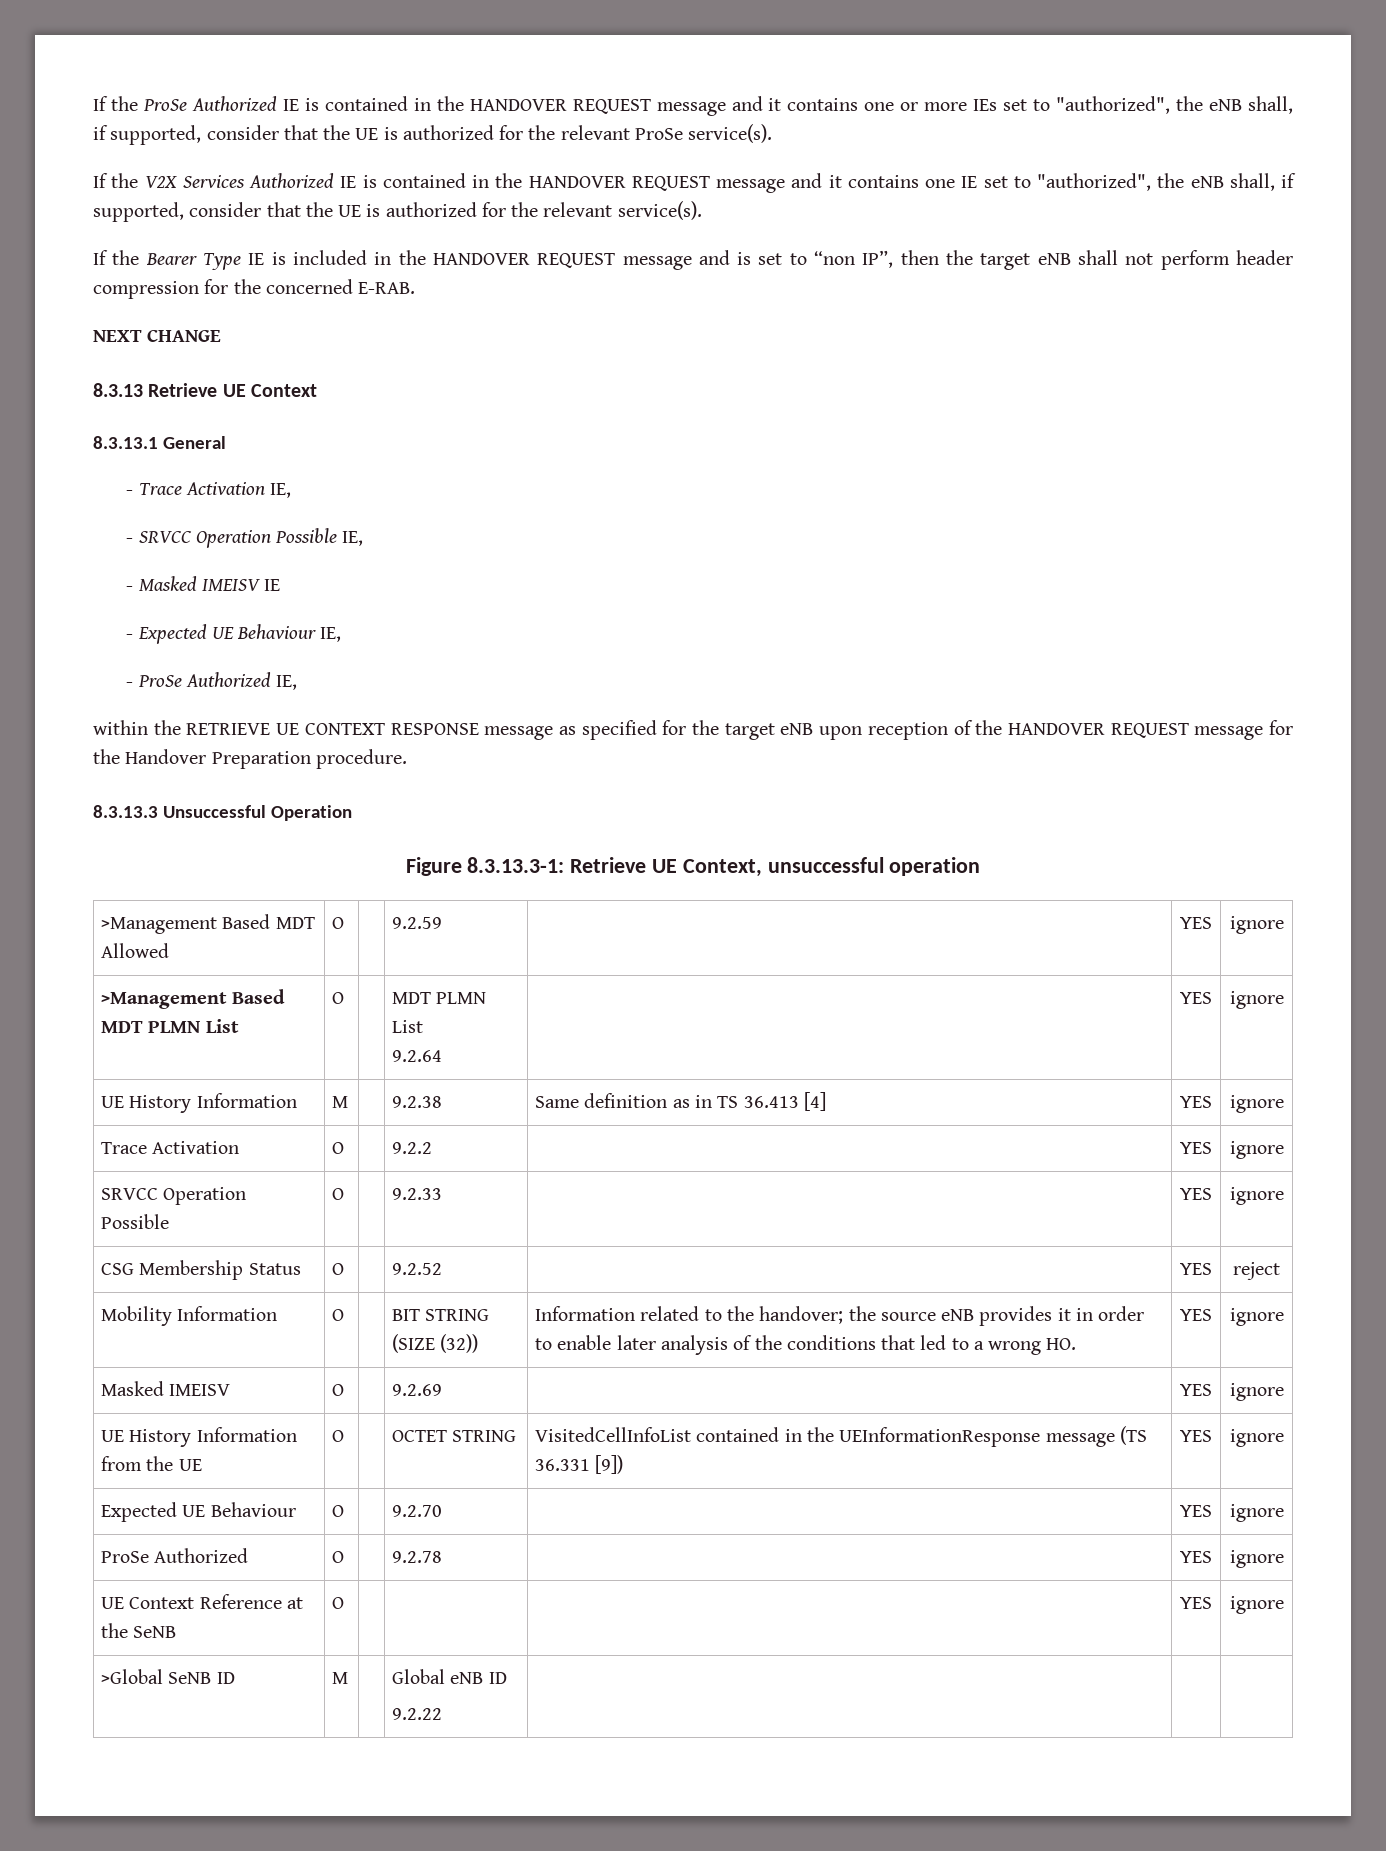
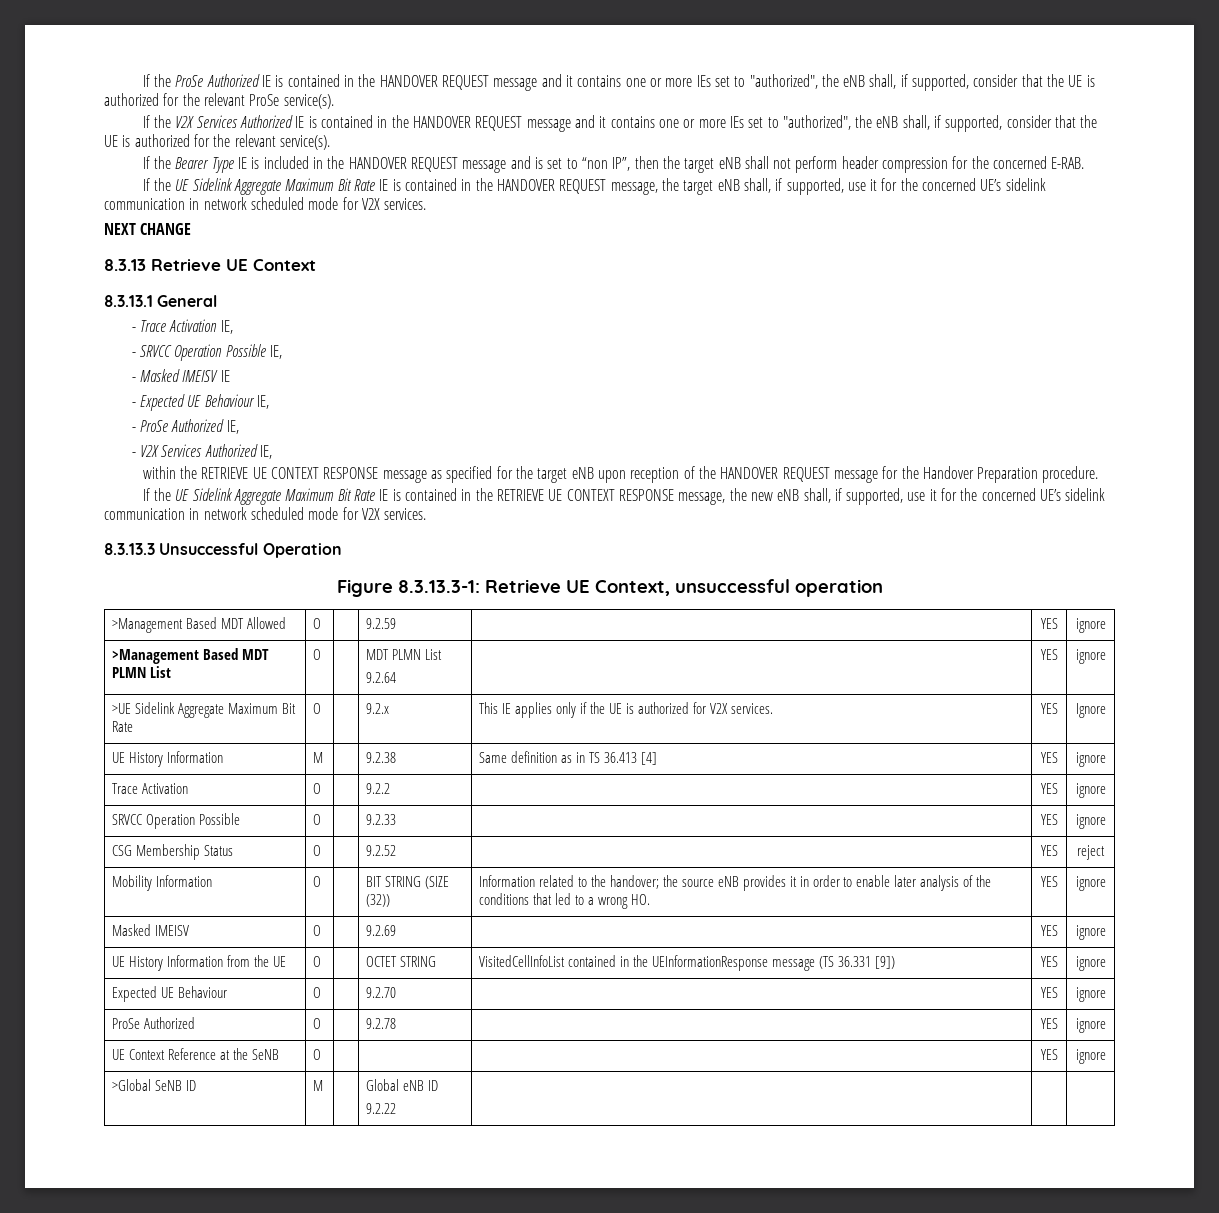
- If the V2X Services Authorized IE is contained in the HANDOVER REQUEST message and it contains one IE set to "authorized", the eNB shall, if supported, consider that the UE is authorized for the relevant service(s).
+ If the V2X Services Authorized IE is contained in the HANDOVER REQUEST message and it contains one or more IEs set to "authorized", the eNB shall, if supported, consider that the UE is authorized for the relevant service(s).
+ If the UE Sidelink Aggregate Maximum Bit Rate IE is contained in the HANDOVER REQUEST message, the target eNB shall, if supported, use it for the concerned UE’s sidelink communication in network scheduled mode for V2X services.
+ - V2X Services Authorized IE,
+ If the UE Sidelink Aggregate Maximum Bit Rate IE is contained in the RETRIEVE UE CONTEXT RESPONSE message, the new eNB shall, if supported, use it for the concerned UE’s sidelink communication in network scheduled mode for V2X services.
+ >UE Sidelink Aggregate Maximum Bit Rate | O | | 9.2.x | This IE applies only if the UE is authorized for V2X services. | YES | Ignore

